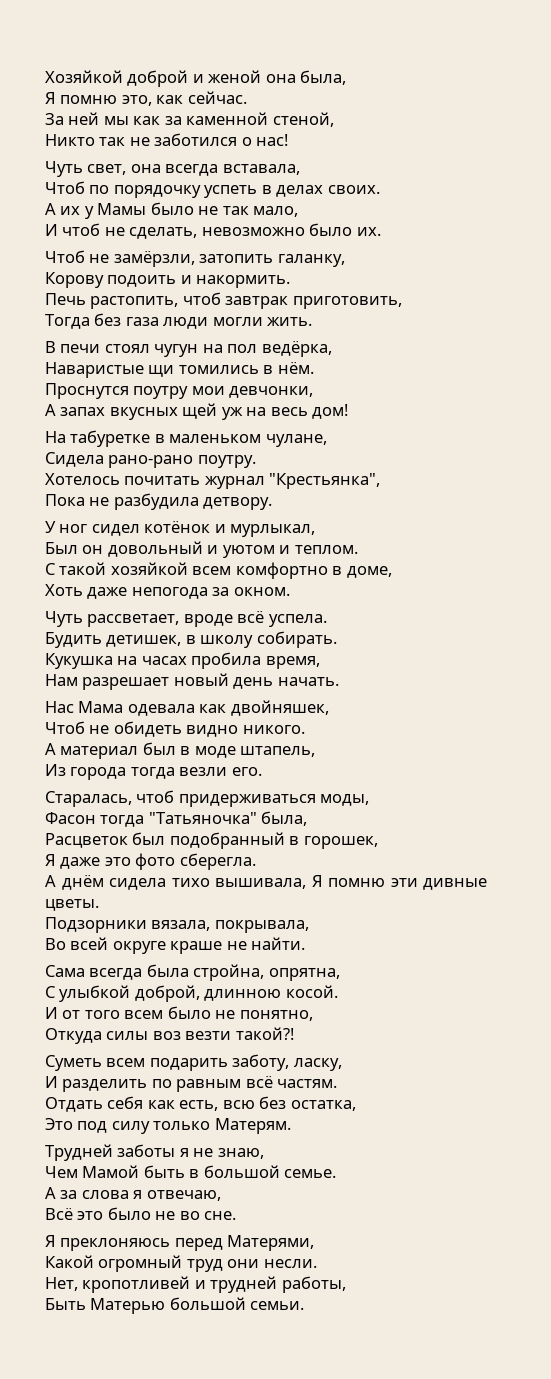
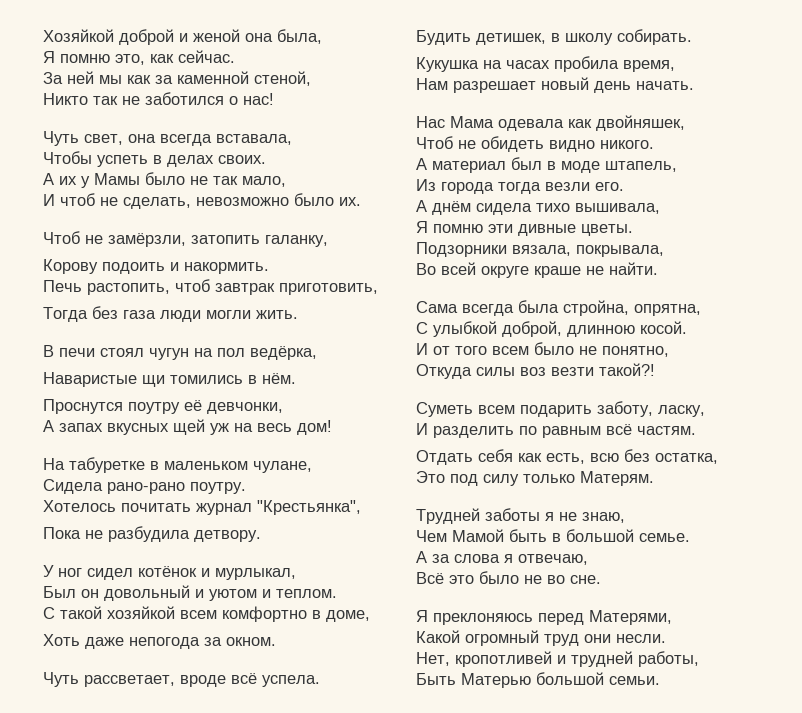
- Чтоб по порядочку успеть в делах своих.
+ Чтобы успеть в делах своих.
- Проснутся поутру мои девчонки,
+ Проснутся поутру её девчонки,
- Старалась, чтоб придерживаться моды,
- Фасон тогда "Татьяночка" была,
- Расцветок был подобранный в горошек,
- Я даже это фото сберегла.
- А днём сидела тихо вышивала, Я помню эти дивные цветы.
+ А днём сидела тихо вышивала,
+ Я помню эти дивные цветы.

